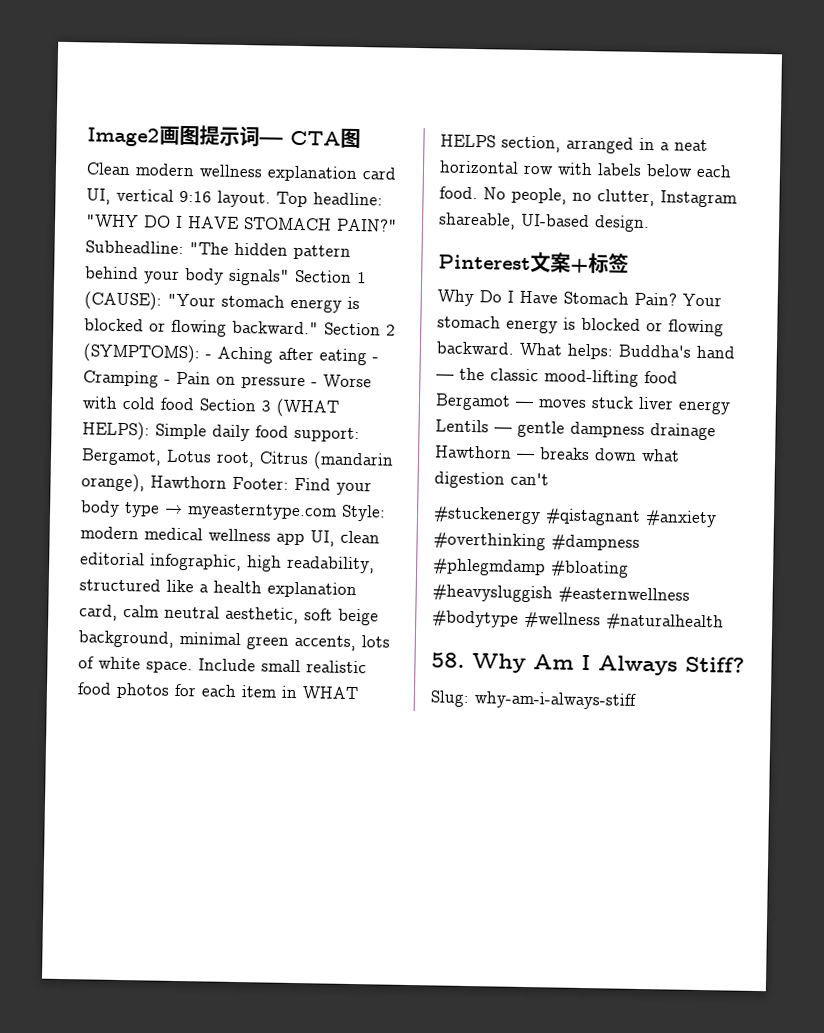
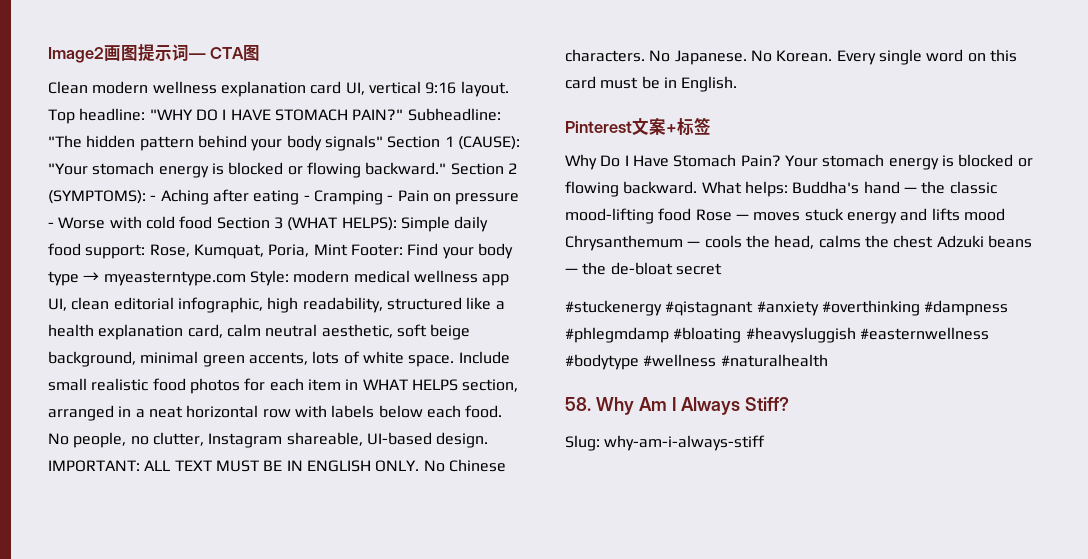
- Bergamot, Lotus root, Citrus (mandarin orange), Hawthorn Footer:
+ Rose, Kumquat, Poria, Mint Footer:
+ IMPORTANT: ALL TEXT MUST BE IN ENGLISH ONLY. No Chinese characters. No Japanese. No Korean. Every single word on this card must be in English.
- What helps: Buddha's hand — the classic mood-lifting food Bergamot — moves stuck liver energy Lentils — gentle dampness drainage Hawthorn — breaks down what digestion can't
+ What helps: Buddha's hand — the classic mood-lifting food Rose — moves stuck energy and lifts mood Chrysanthemum — cools the head, calms the chest Adzuki beans — the de-bloat secret

